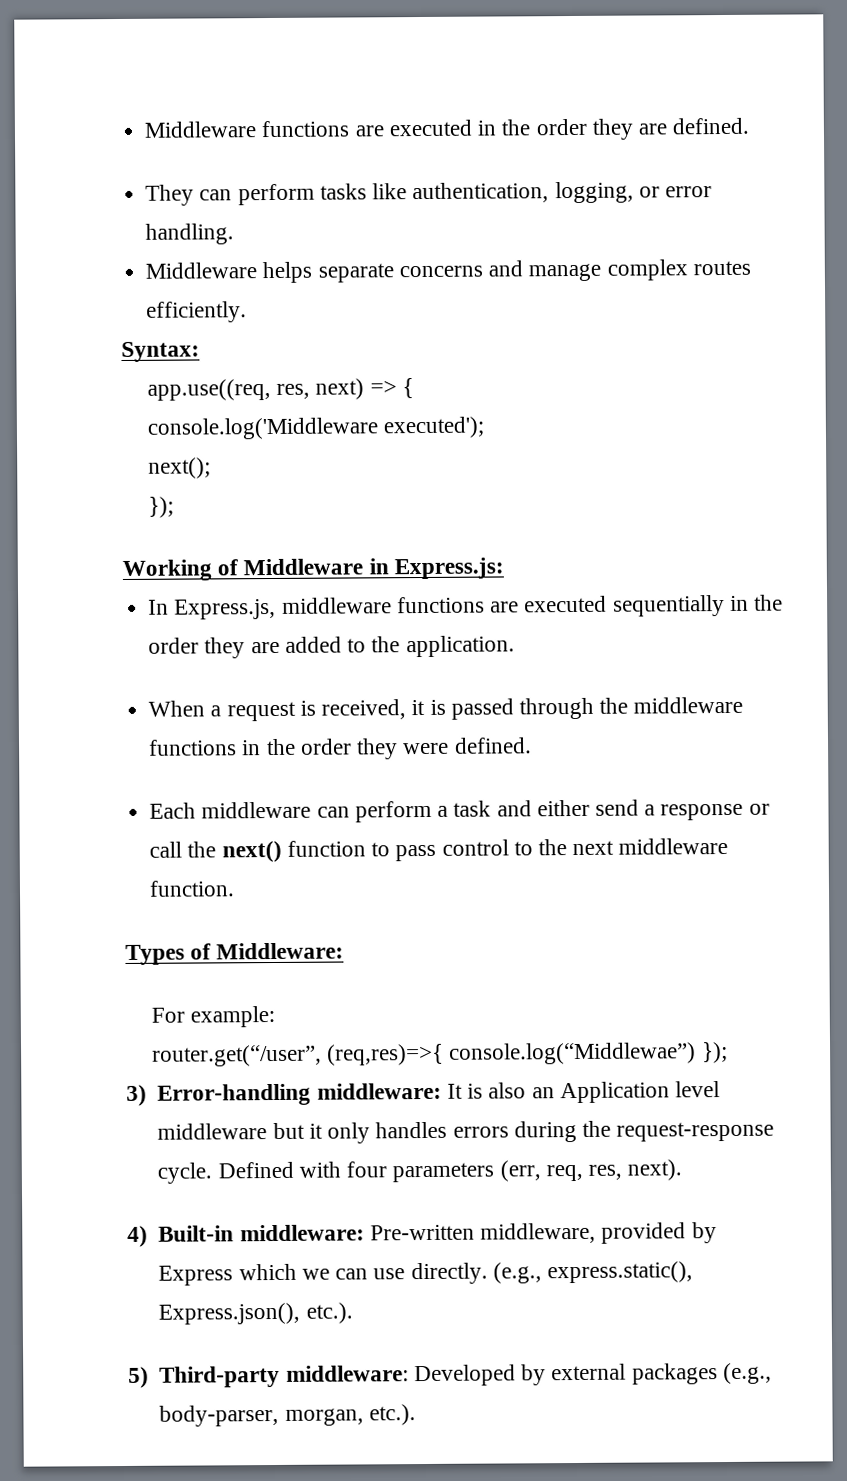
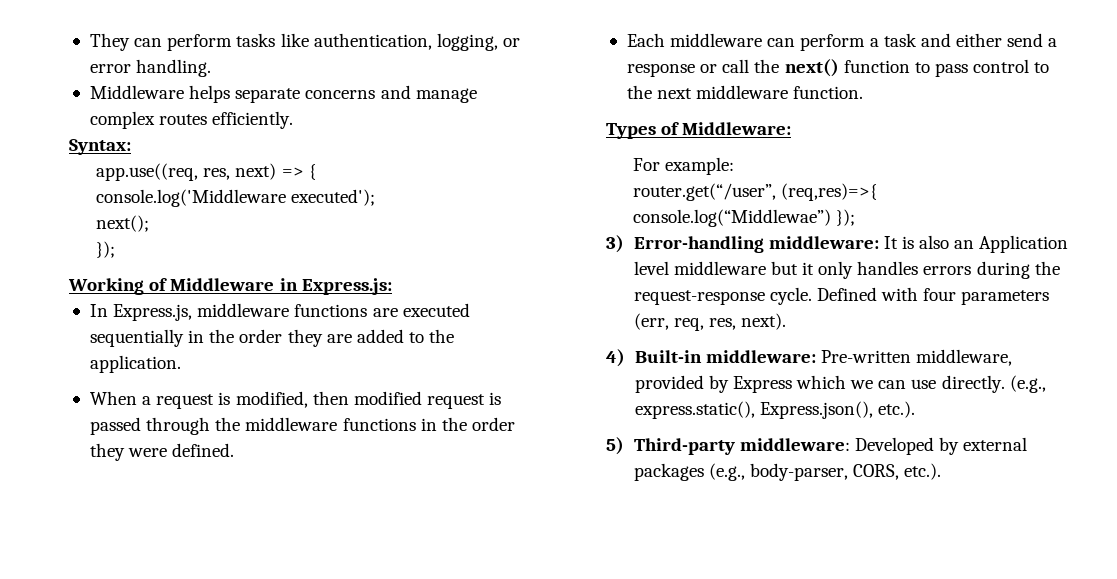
- Middleware functions are executed in the order they are defined.
- When a request is received, it is passed through the middleware functions in the order they were defined.
+ When a request is modified, then modified request is passed through the middleware functions in the order they were defined.
- 5) Third-party middleware: Developed by external packages (e.g., body-parser, morgan, etc.).
+ 5) Third-party middleware: Developed by external packages (e.g., body-parser, CORS, etc.).

